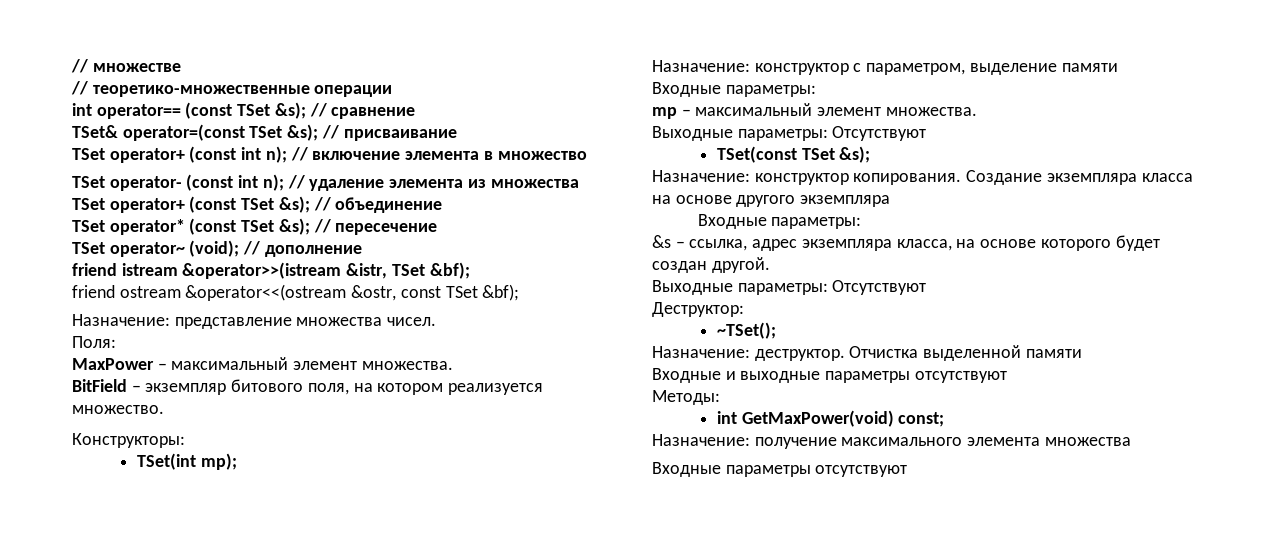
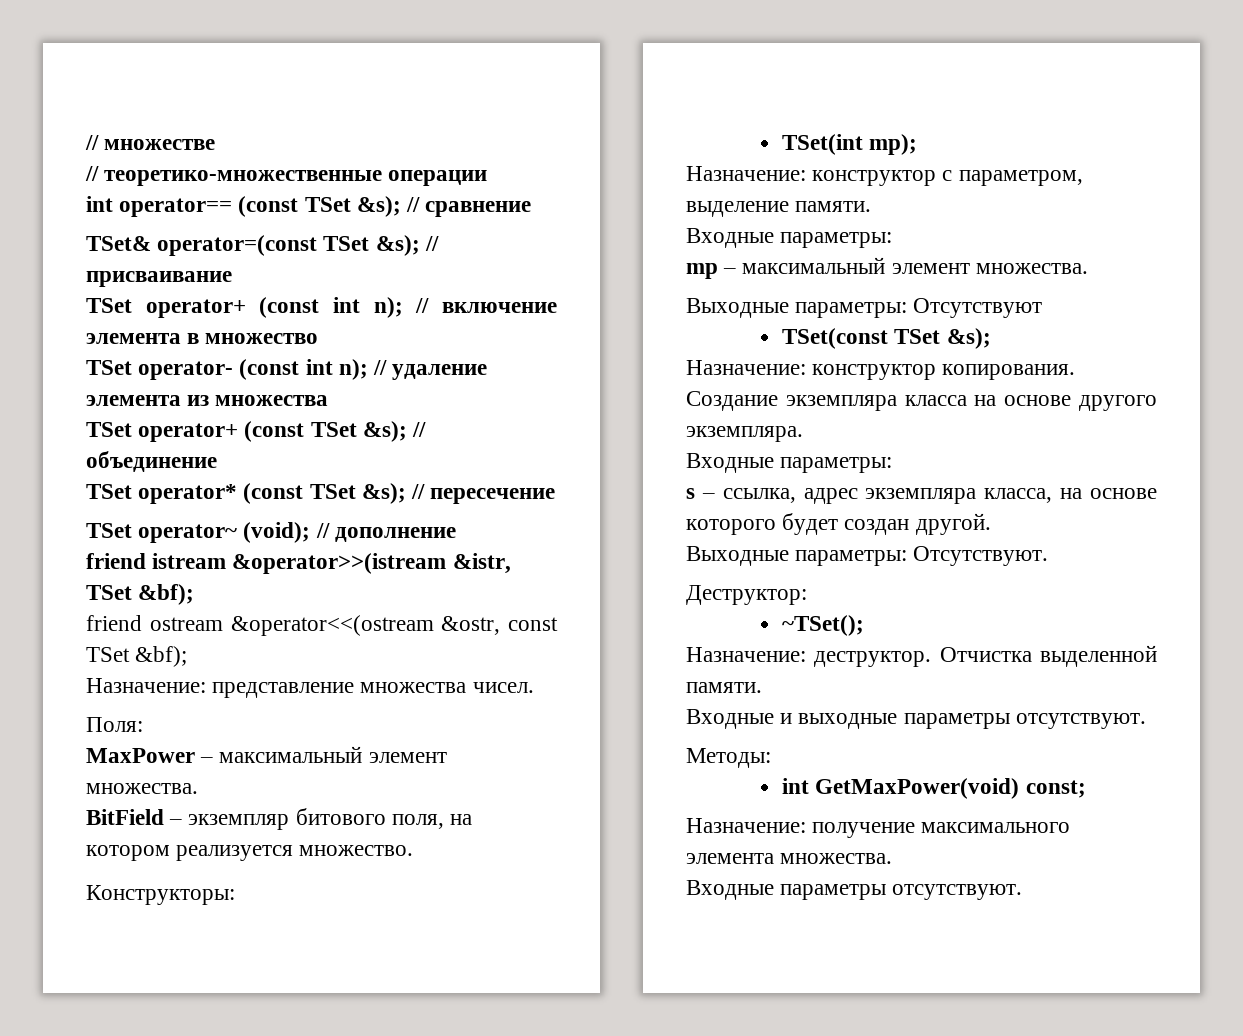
- Назначение: конструктор с параметром, выделение памяти
+ Назначение: конструктор с параметром, выделение памяти.
- Создание экземпляра класса на основе другого экземпляра
+ Создание экземпляра класса на основе другого экземпляра.
  Входные параметры:
- &s – ссылка, адрес экземпляра класса, на основе которого будет создан другой.
- Выходные параметры: Отсутствуют
+ s – ссылка, адрес экземпляра класса, на основе которого будет создан другой.
+ Выходные параметры: Отсутствуют.
- Отчистка выделенной памяти
+ Отчистка выделенной памяти.
- Входные и выходные параметры отсутствуют
+ Входные и выходные параметры отсутствуют.
- Назначение: получение максимального элемента множества
+ Назначение: получение максимального элемента множества.
- Входные параметры отсутствуют
+ Входные параметры отсутствуют.

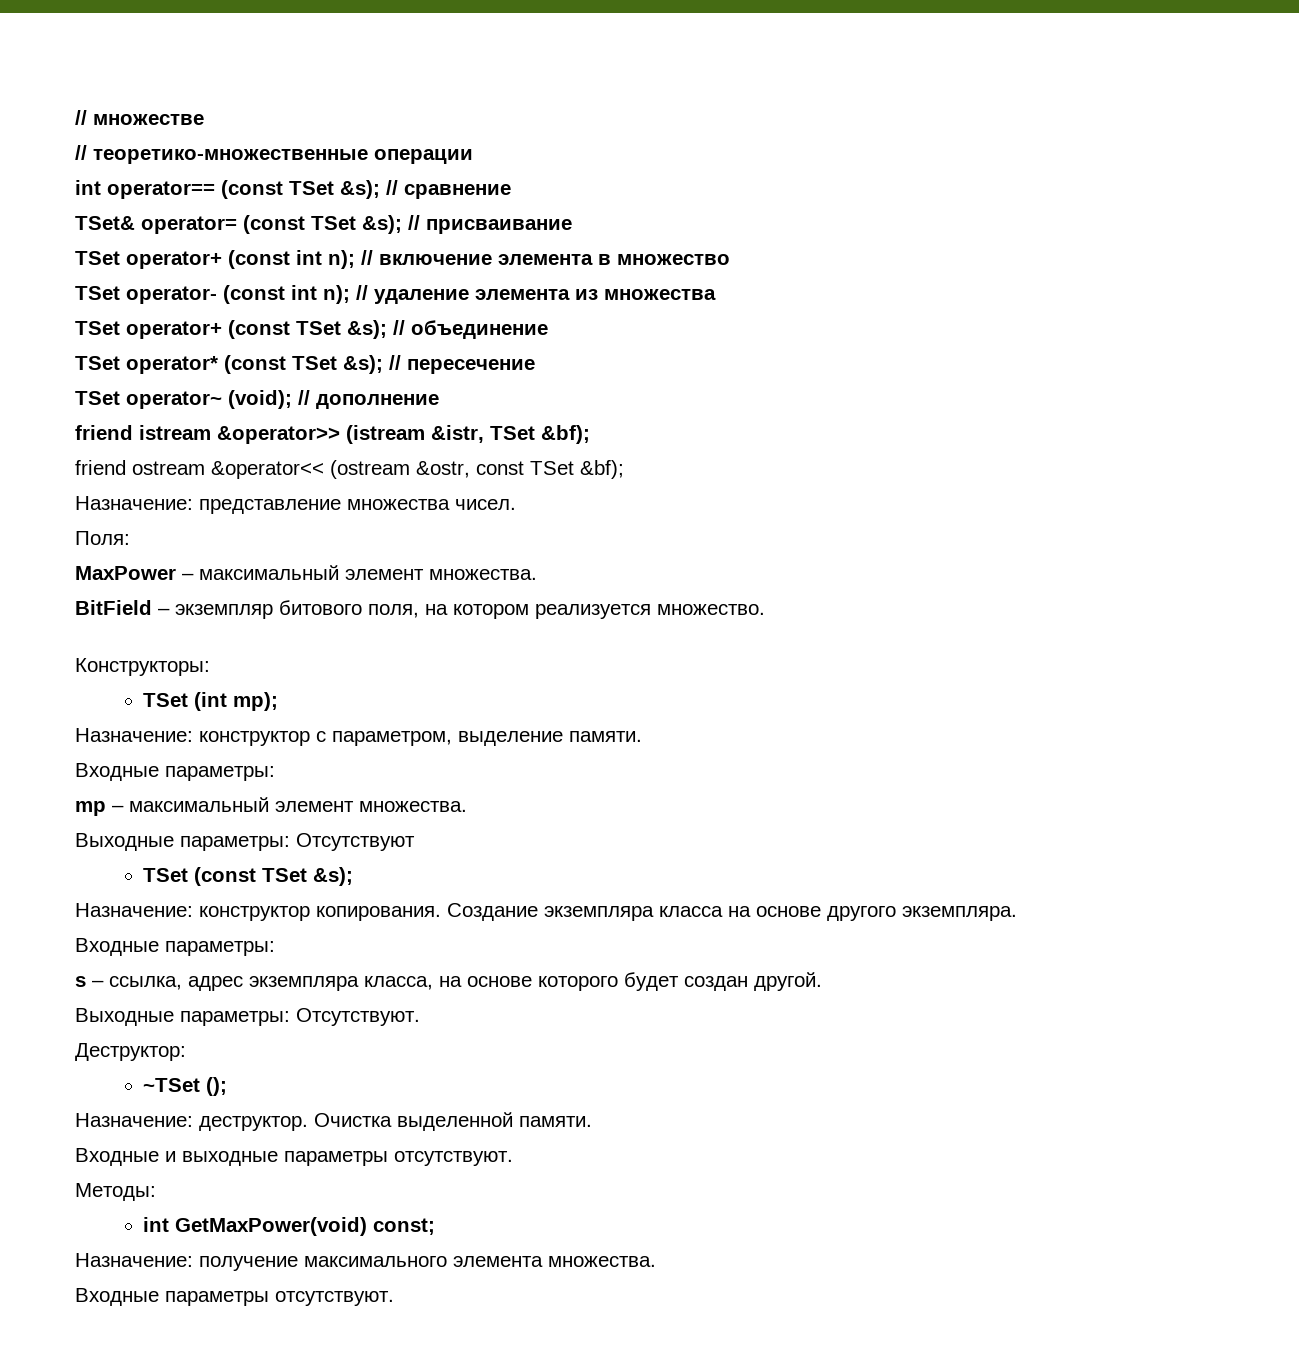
- TSet& operator=(const TSet &s); // присваивание
+ TSet& operator= (const TSet &s); // присваивание
- friend istream &operator>>(istream &istr, TSet &bf);
+ friend istream &operator>> (istream &istr, TSet &bf);
- friend ostream &operator<<(ostream &ostr, const TSet &bf);
+ friend ostream &operator<< (ostream &ostr, const TSet &bf);
- TSet(int mp);
+ TSet (int mp);
- TSet(const TSet &s);
+ TSet (const TSet &s);
- ~TSet();
+ ~TSet ();
- Отчистка выделенной памяти.
+ Очистка выделенной памяти.

